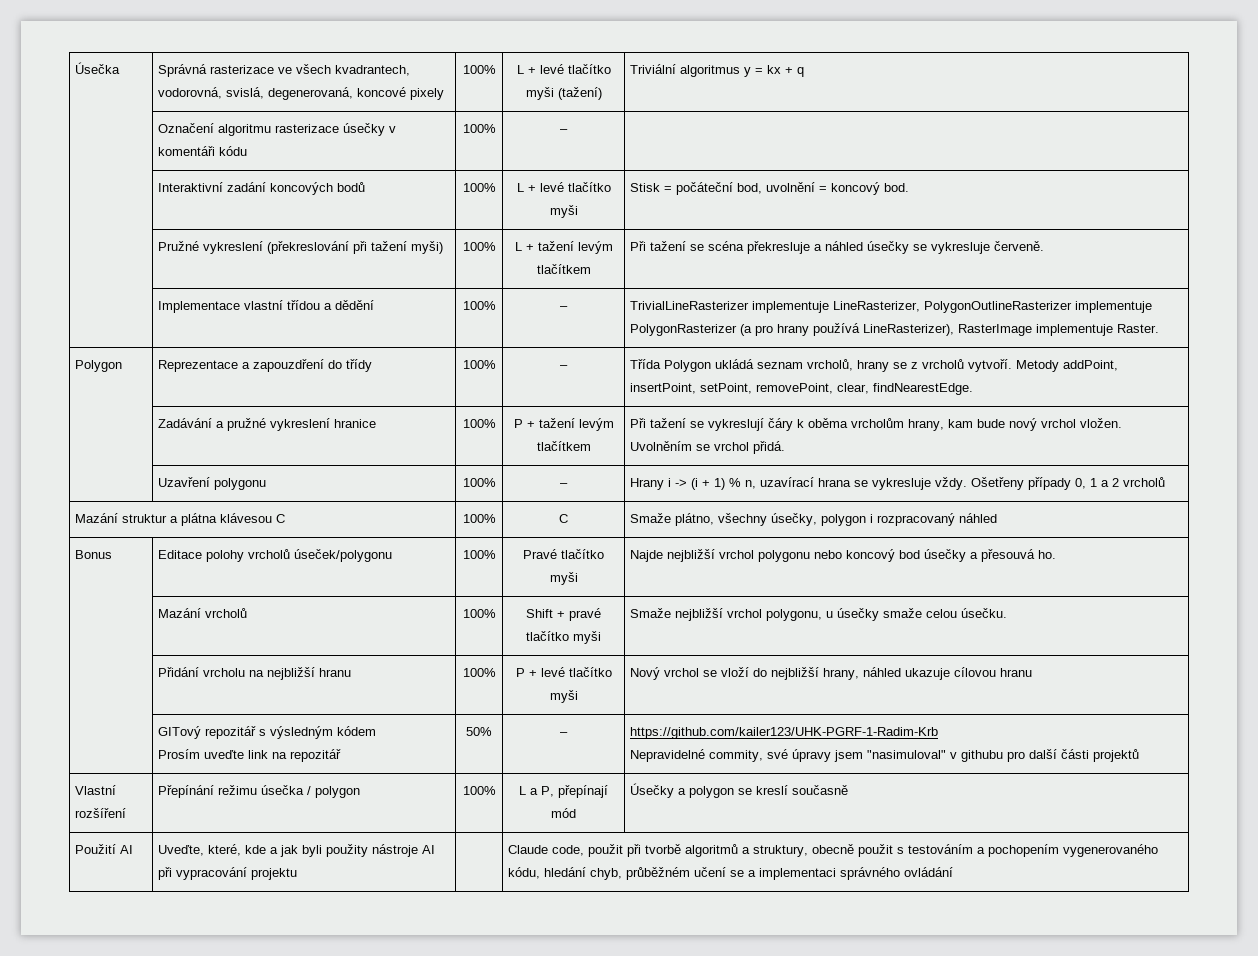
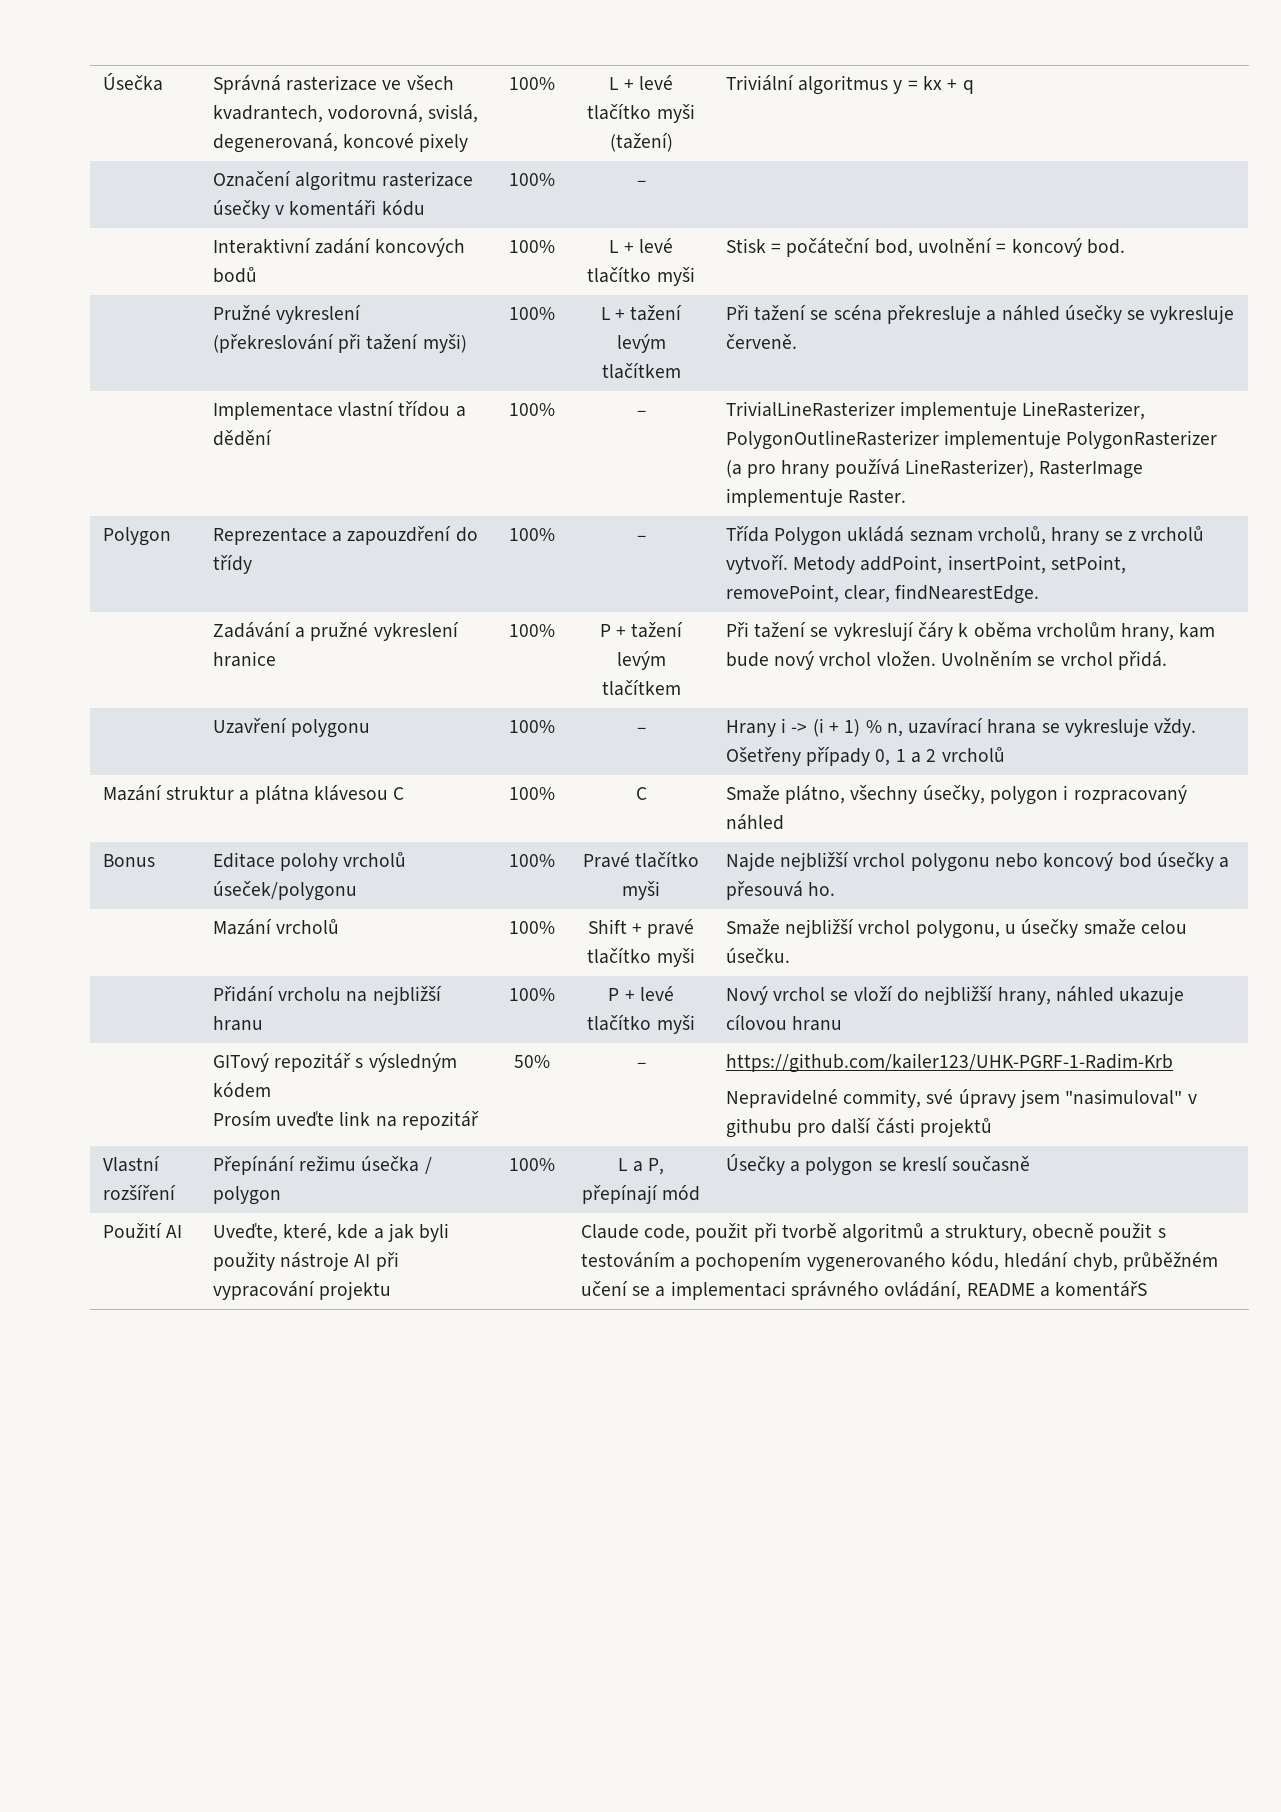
- Claude code, použit při tvorbě algoritmů a struktury, obecně použit s testováním a pochopením vygenerovaného kódu, hledání chyb, průběžném učení se a implementaci správného ovládání
+ Claude code, použit při tvorbě algoritmů a struktury, obecně použit s testováním a pochopením vygenerovaného kódu, hledání chyb, průběžném učení se a implementaci správného ovládání, README a komentářS

